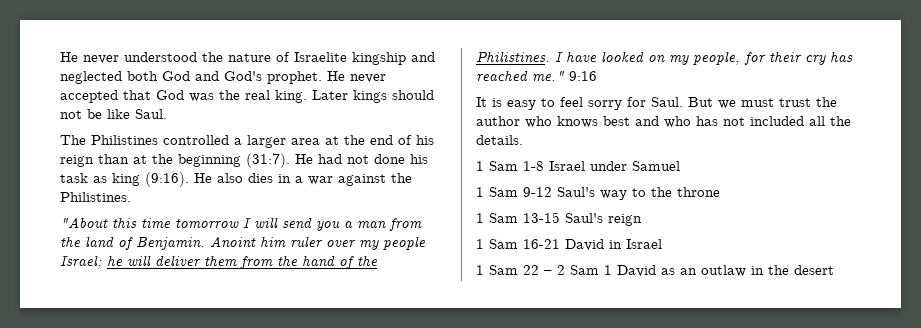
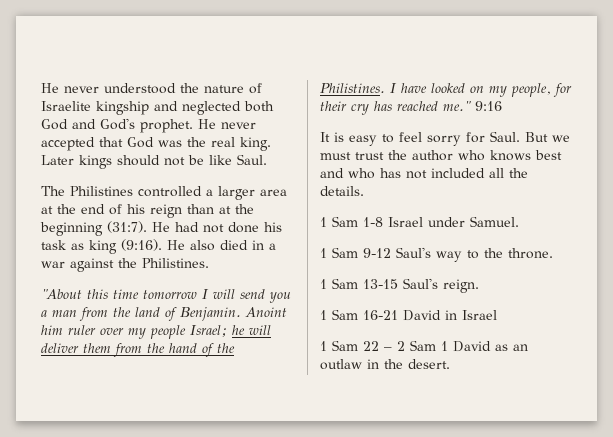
- He also dies in a war against the Philistines.
+ He also died in a war against the Philistines.
- 1 Sam 1-8 Israel under Samuel
+ 1 Sam 1-8 Israel under Samuel.
- 1 Sam 9-12 Saul's way to the throne
+ 1 Sam 9-12 Saul's way to the throne.
- 1 Sam 13-15 Saul's reign
+ 1 Sam 13-15 Saul's reign.
- 1 Sam 22 – 2 Sam 1 David as an outlaw in the desert
+ 1 Sam 22 – 2 Sam 1 David as an outlaw in the desert.

